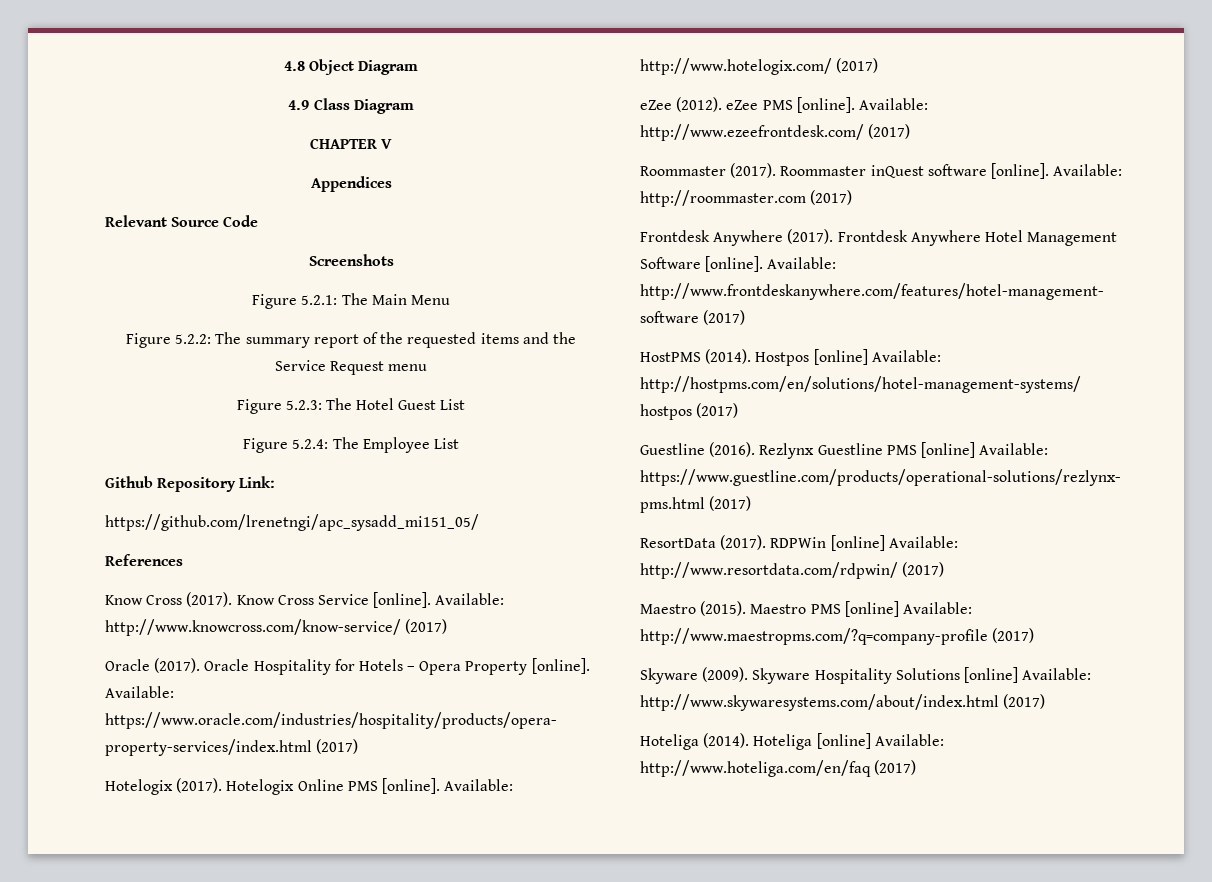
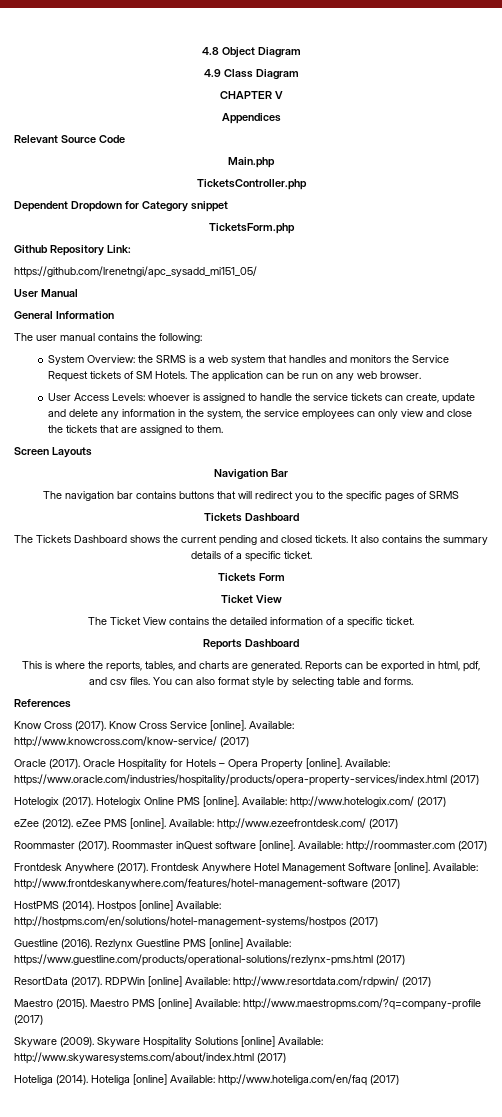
- Screenshots
- Figure 5.2.1: The Main Menu
- Figure 5.2.2: The summary report of the requested items and the Service Request menu
- Figure 5.2.3: The Hotel Guest List
- Figure 5.2.4: The Employee List
+ Main.php
+ TicketsController.php
+ Dependent Dropdown for Category snippet
+ TicketsForm.php
  Github Repository Link:
  https://github.com/lrenetngi/apc_sysadd_mi151_05/
+ User Manual
+ General Information
+ The user manual contains the following:
+ System Overview: the SRMS is a web system that handles and monitors the Service Request tickets of SM Hotels. The application can be run on any web browser.
+ User Access Levels: whoever is assigned to handle the service tickets can create, update and delete any information in the system, the service employees can only view and close the tickets that are assigned to them.
+ Screen Layouts
+ Navigation Bar
+ The navigation bar contains buttons that will redirect you to the specific pages of SRMS
+ Tickets Dashboard
+ The Tickets Dashboard shows the current pending and closed tickets. It also contains the summary details of a specific ticket.
+ Tickets Form
+ Ticket View
+ The Ticket View contains the detailed information of a specific ticket.
+ Reports Dashboard
+ This is where the reports, tables, and charts are generated. Reports can be exported in html, pdf, and csv files. You can also format style by selecting table and forms.

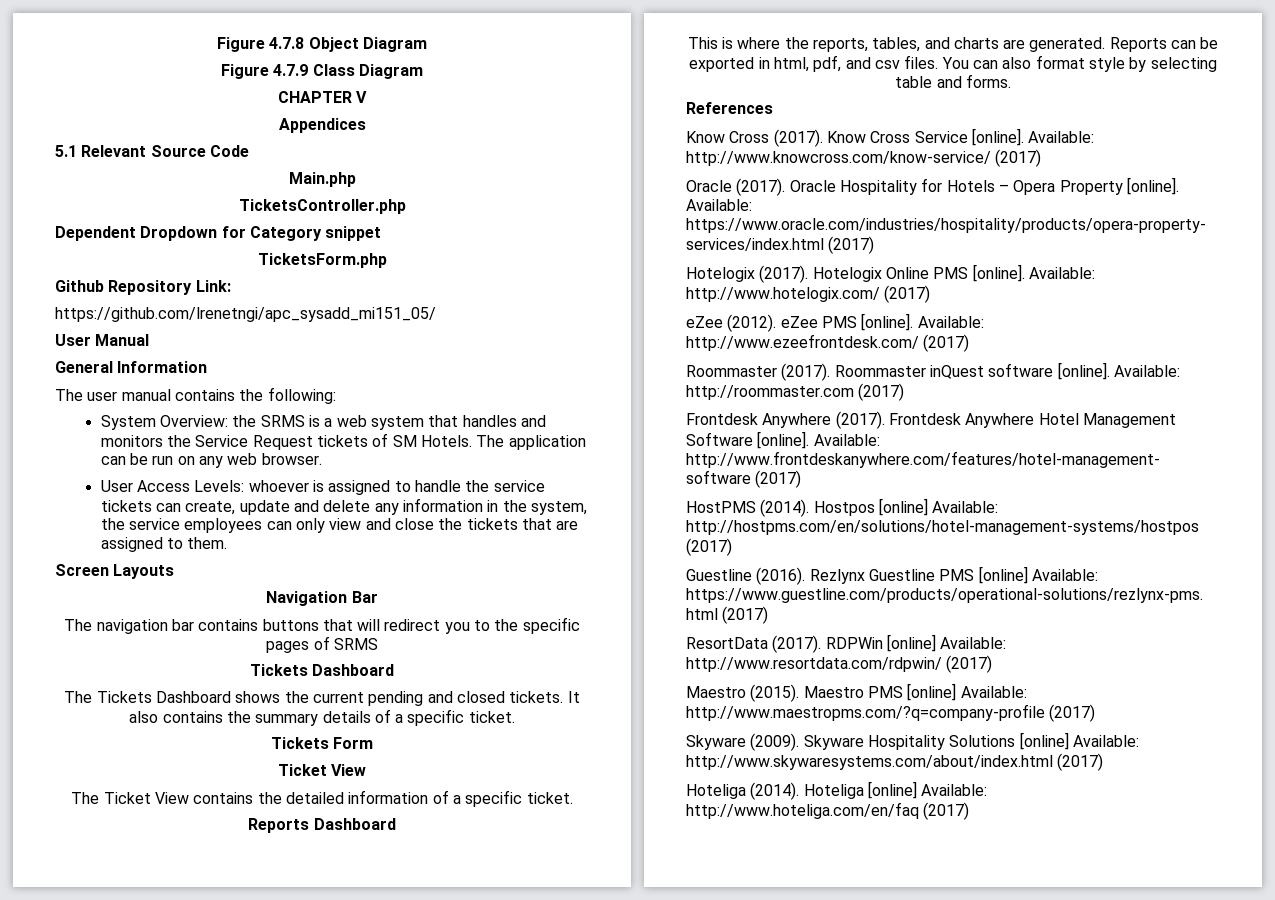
- 4.8 Object Diagram
+ Figure 4.7.8 Object Diagram
- 4.9 Class Diagram
+ Figure 4.7.9 Class Diagram
- Relevant Source Code
+ 5.1 Relevant Source Code

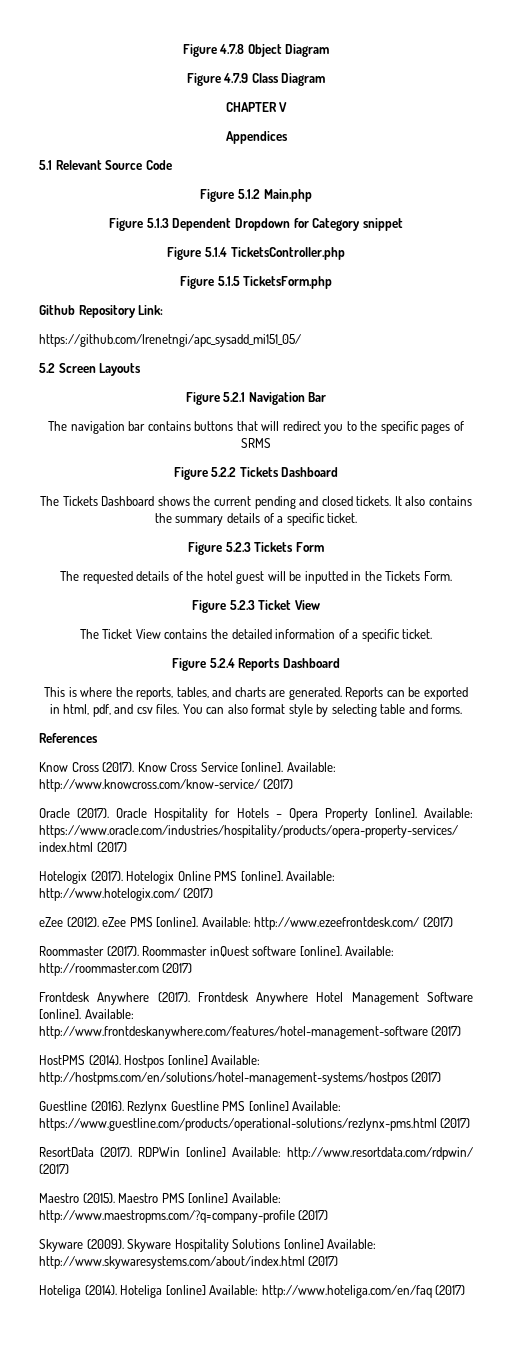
- Main.php
+ Figure 5.1.2 Main.php
- TicketsController.php
- Dependent Dropdown for Category snippet
+ Figure 5.1.3 Dependent Dropdown for Category snippet
- TicketsForm.php
+ Figure 5.1.4 TicketsController.php
+ Figure 5.1.5 TicketsForm.php
- User Manual
- General Information
- The user manual contains the following:
- System Overview: the SRMS is a web system that handles and monitors the Service Request tickets of SM Hotels. The application can be run on any web browser.
- User Access Levels: whoever is assigned to handle the service tickets can create, update and delete any information in the system, the service employees can only view and close the tickets that are assigned to them.
- Screen Layouts
+ 5.2 Screen Layouts
- Navigation Bar
+ Figure 5.2.1 Navigation Bar
  The navigation bar contains buttons that will redirect you to the specific pages of SRMS
- Tickets Dashboard
+ Figure 5.2.2 Tickets Dashboard
- Tickets Form
- Ticket View
+ Figure 5.2.3 Tickets Form
+ The requested details of the hotel guest will be inputted in the Tickets Form.
+ Figure 5.2.3 Ticket View
- Reports Dashboard
+ Figure 5.2.4 Reports Dashboard

